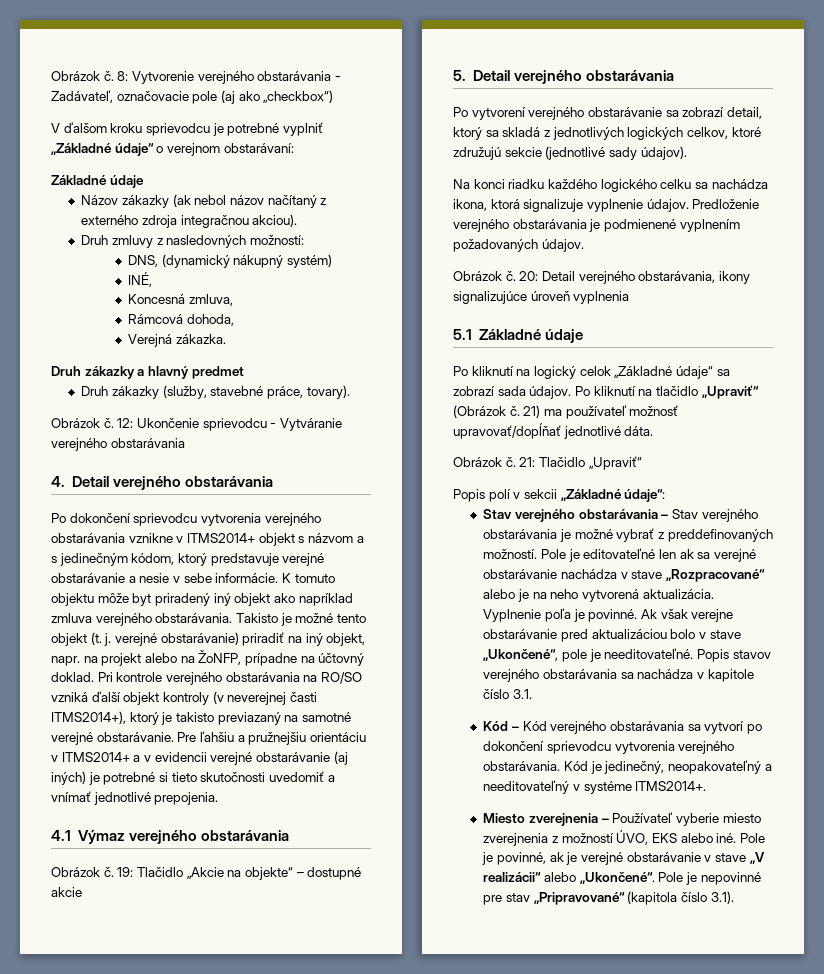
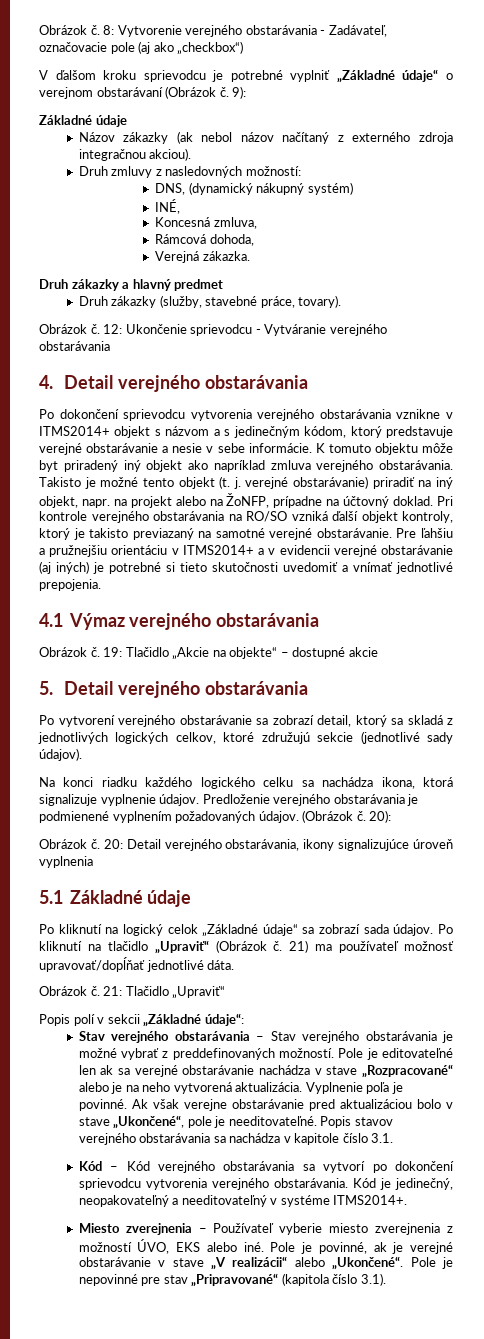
- V ďalšom kroku sprievodcu je potrebné vyplniť „Základné údaje“ o verejnom obstarávaní:
+ V ďalšom kroku sprievodcu je potrebné vyplniť „Základné údaje“ o verejnom obstarávaní (Obrázok č. 9):
- Pri kontrole verejného obstarávania na RO/SO vzniká ďalší objekt kontroly (v neverejnej časti ITMS2014+), ktorý je takisto previazaný na samotné verejné obstarávanie.
+ Pri kontrole verejného obstarávania na RO/SO vzniká ďalší objekt kontroly, ktorý je takisto previazaný na samotné verejné obstarávanie.
+ (Obrázok č. 20):

